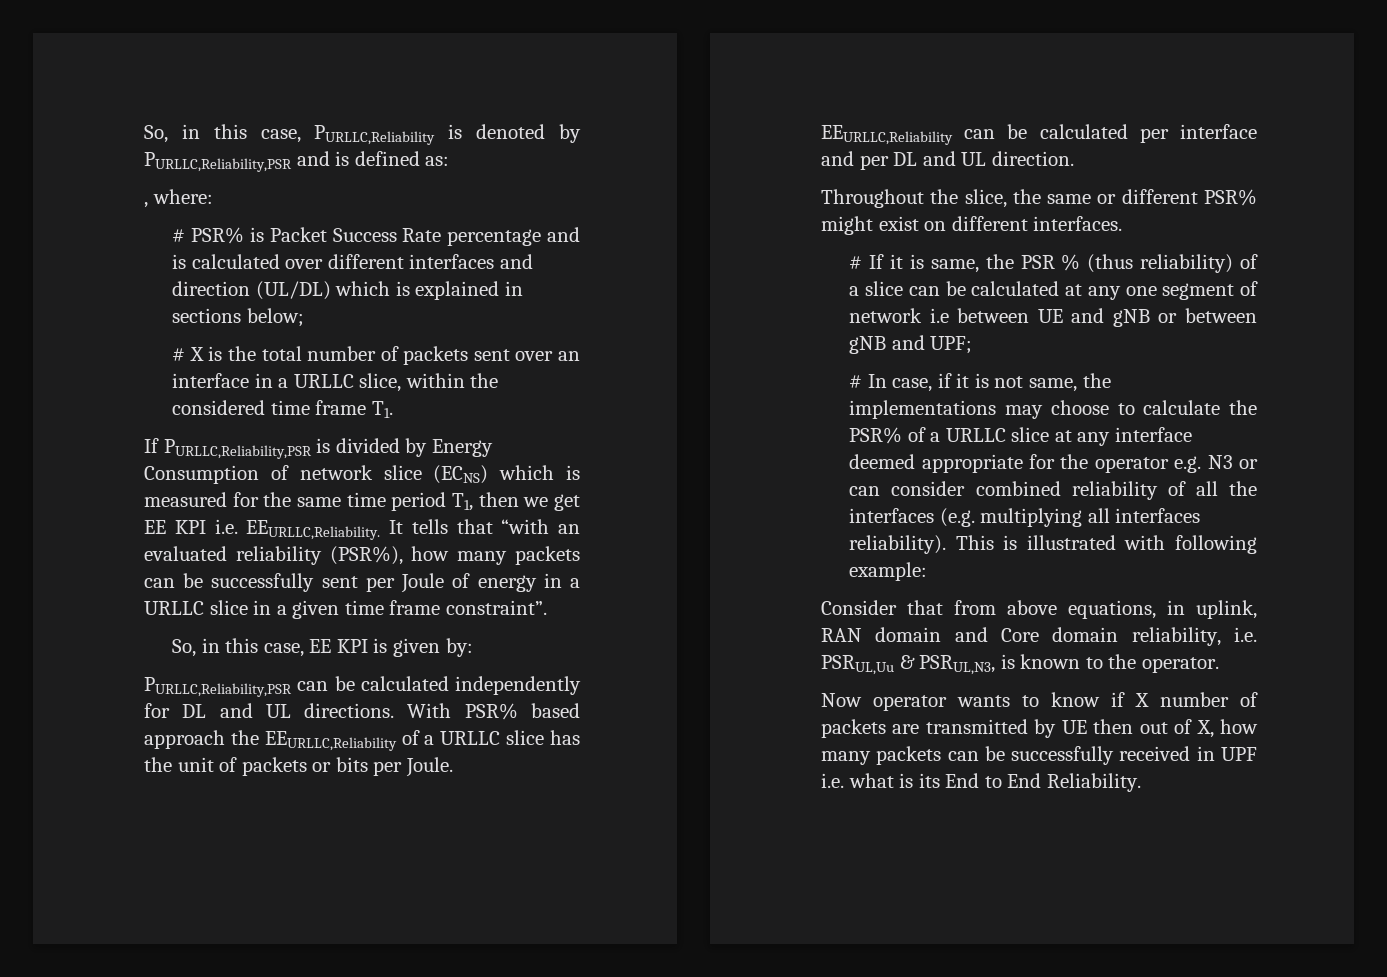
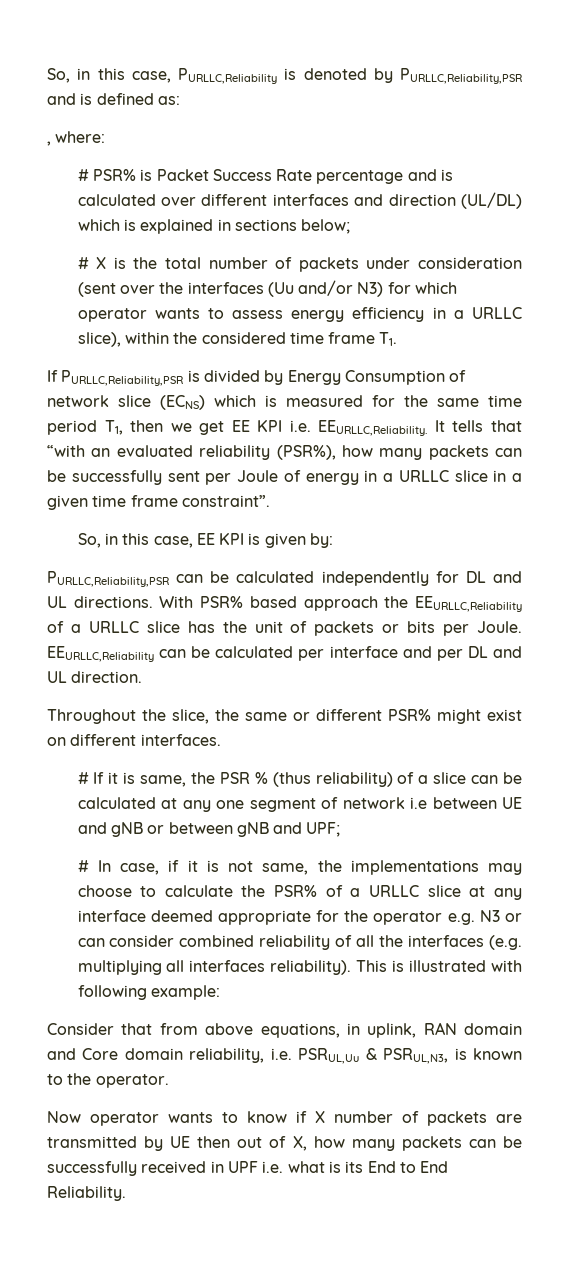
- # X is the total number of packets sent over an interface in a URLLC slice, within the considered time frame T1.
+ # X is the total number of packets under consideration (sent over the interfaces (Uu and/or N3) for which operator wants to assess energy efficiency in a URLLC slice), within the considered time frame T1.

